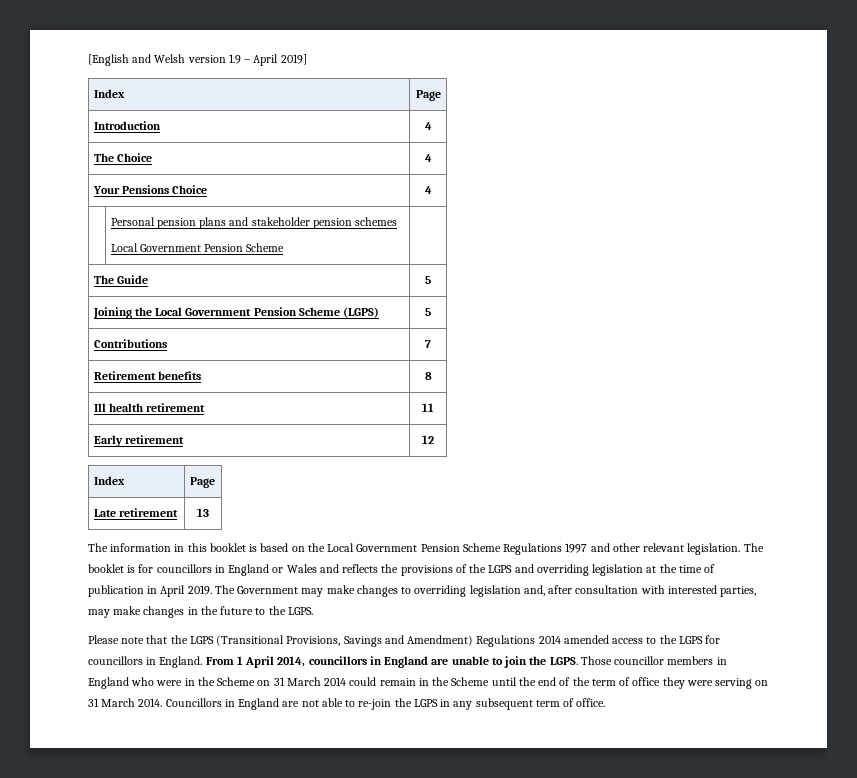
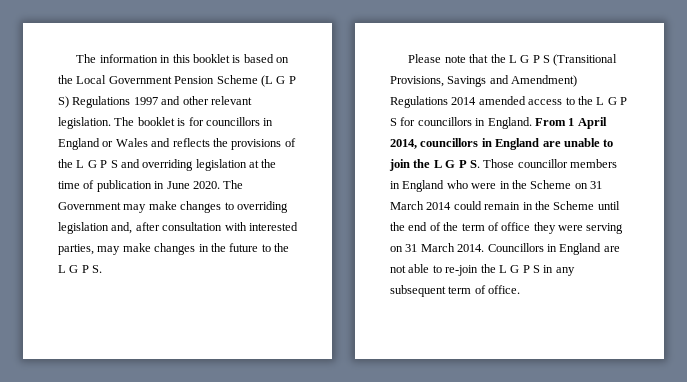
- [English and Welsh version 1.9 – April 2019]
- Index | Page
- Introduction | 4
- The Choice | 4
- Your Pensions Choice | 4
- | Personal pension plans and stakeholder pension schemes
- Local Government Pension Scheme |
- The Guide | 5
- Joining the Local Government Pension Scheme (LGPS) | 5
- Contributions | 7
- Retirement benefits | 8
- Ill health retirement | 11
- Early retirement | 12
- Index | Page
- Late retirement | 13
- The information in this booklet is based on the Local Government Pension Scheme Regulations 1997 and other relevant legislation.
+ The information in this booklet is based on the Local Government Pension Scheme (L G P S) Regulations 1997 and other relevant legislation.
- The booklet is for councillors in England or Wales and reflects the provisions of the LGPS and overriding legislation at the time of publication in April 2019.
+ The booklet is for councillors in England or Wales and reflects the provisions of the L G P S and overriding legislation at the time of publication in June 2020.
- The Government may make changes to overriding legislation and, after consultation with interested parties, may make changes in the future to the LGPS.
+ The Government may make changes to overriding legislation and, after consultation with interested parties, may make changes in the future to the L G P S.
- Please note that the LGPS (Transitional Provisions, Savings and Amendment) Regulations 2014 amended access to the LGPS for councillors in England.
+ Please note that the L G P S (Transitional Provisions, Savings and Amendment) Regulations 2014 amended access to the L G P S for councillors in England.
- From 1 April 2014, councillors in England are unable to join the LGPS. Those councillor members in England who were in the Scheme on 31 March 2014 could remain in the Scheme until the end of the term of office they were serving on 31 March 2014.
+ From 1 April 2014, councillors in England are unable to join the L G P S. Those councillor members in England who were in the Scheme on 31 March 2014 could remain in the Scheme until the end of the term of office they were serving on 31 March 2014.
- Councillors in England are not able to re-join the LGPS in any subsequent term of office.
+ Councillors in England are not able to re-join the L G P S in any subsequent term of office.

